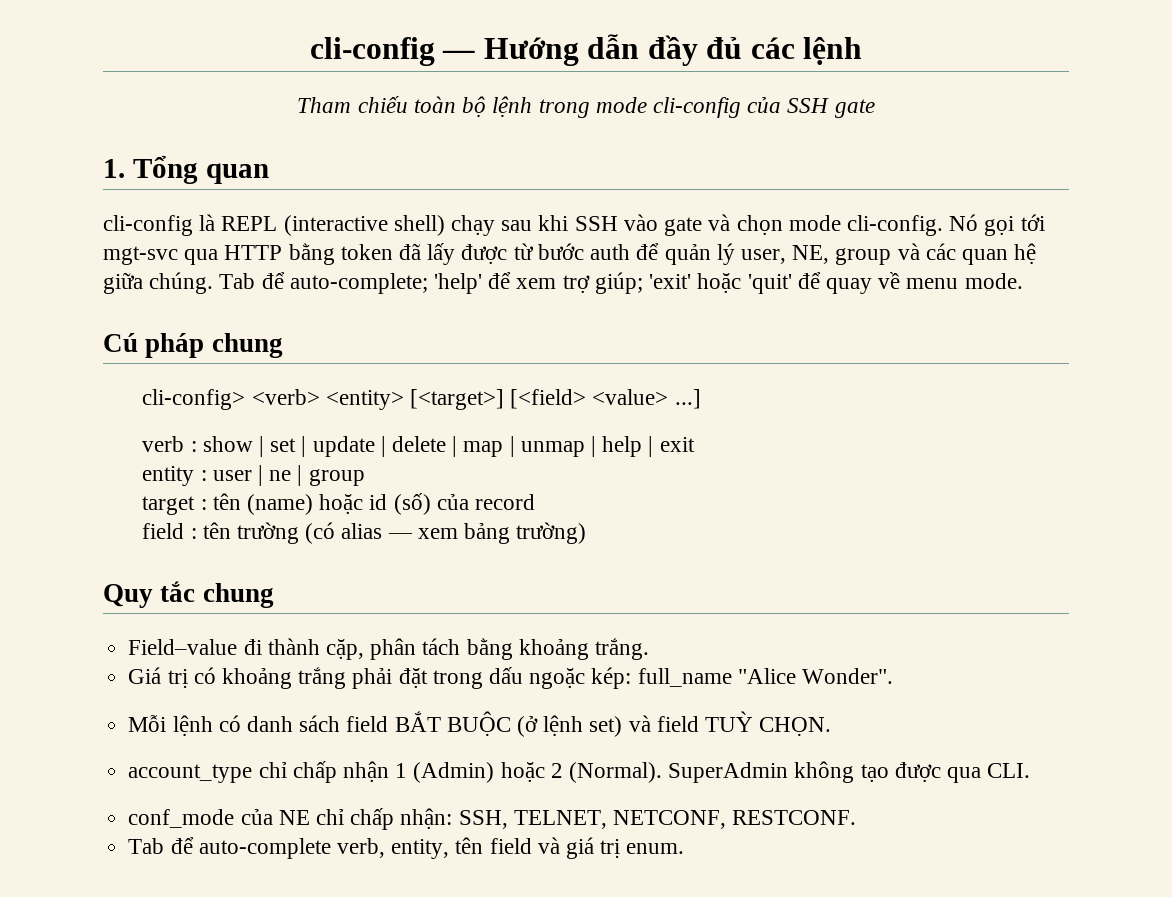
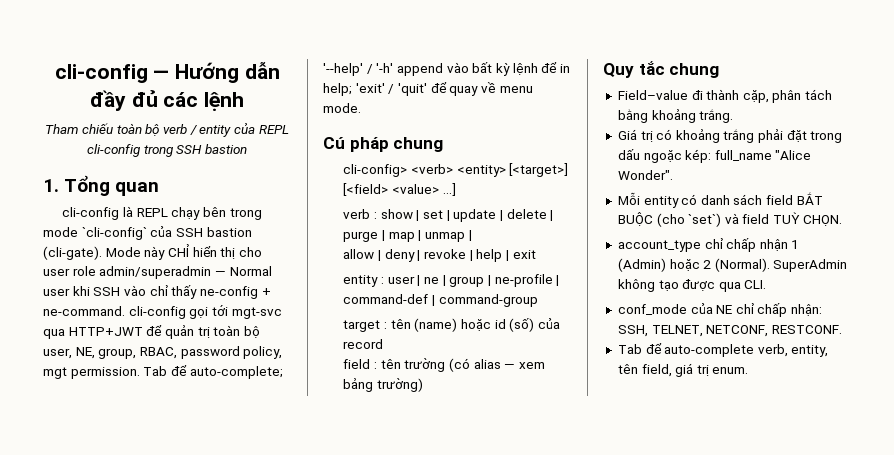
- Tham chiếu toàn bộ lệnh trong mode cli-config của SSH gate
+ Tham chiếu toàn bộ verb / entity của REPL cli-config trong SSH bastion
- cli-config là REPL (interactive shell) chạy sau khi SSH vào gate và chọn mode cli-config. Nó gọi tới mgt-svc qua HTTP bằng token đã lấy được từ bước auth để quản lý user, NE, group và các quan hệ giữa chúng. Tab để auto-complete; 'help' để xem trợ giúp; 'exit' hoặc 'quit' để quay về menu mode.
+ cli-config là REPL chạy bên trong mode `cli-config` của SSH bastion (cli-gate). Mode này CHỈ hiển thị cho user role admin/superadmin — Normal user khi SSH vào chỉ thấy ne-config + ne-command. cli-config gọi tới mgt-svc qua HTTP+JWT để quản trị toàn bộ user, NE, group, RBAC, password policy, mgt permission. Tab để auto-complete; '--help' / '-h' append vào bất kỳ lệnh để in help; 'exit' / 'quit' để quay về menu mode.
- verb : show | set | update | delete | map | unmap | help | exit
+ verb : show | set | update | delete | purge | map | unmap |
+ allow | deny | revoke | help | exit
- entity : user | ne | group
+ entity : user | ne | group | ne-profile | command-def | command-group
- Mỗi lệnh có danh sách field BẮT BUỘC (ở lệnh set) và field TUỲ CHỌN.
+ Mỗi entity có danh sách field BẮT BUỘC (cho `set`) và field TUỲ CHỌN.
- Tab để auto-complete verb, entity, tên field và giá trị enum.
+ Tab để auto-complete verb, entity, tên field, giá trị enum.

